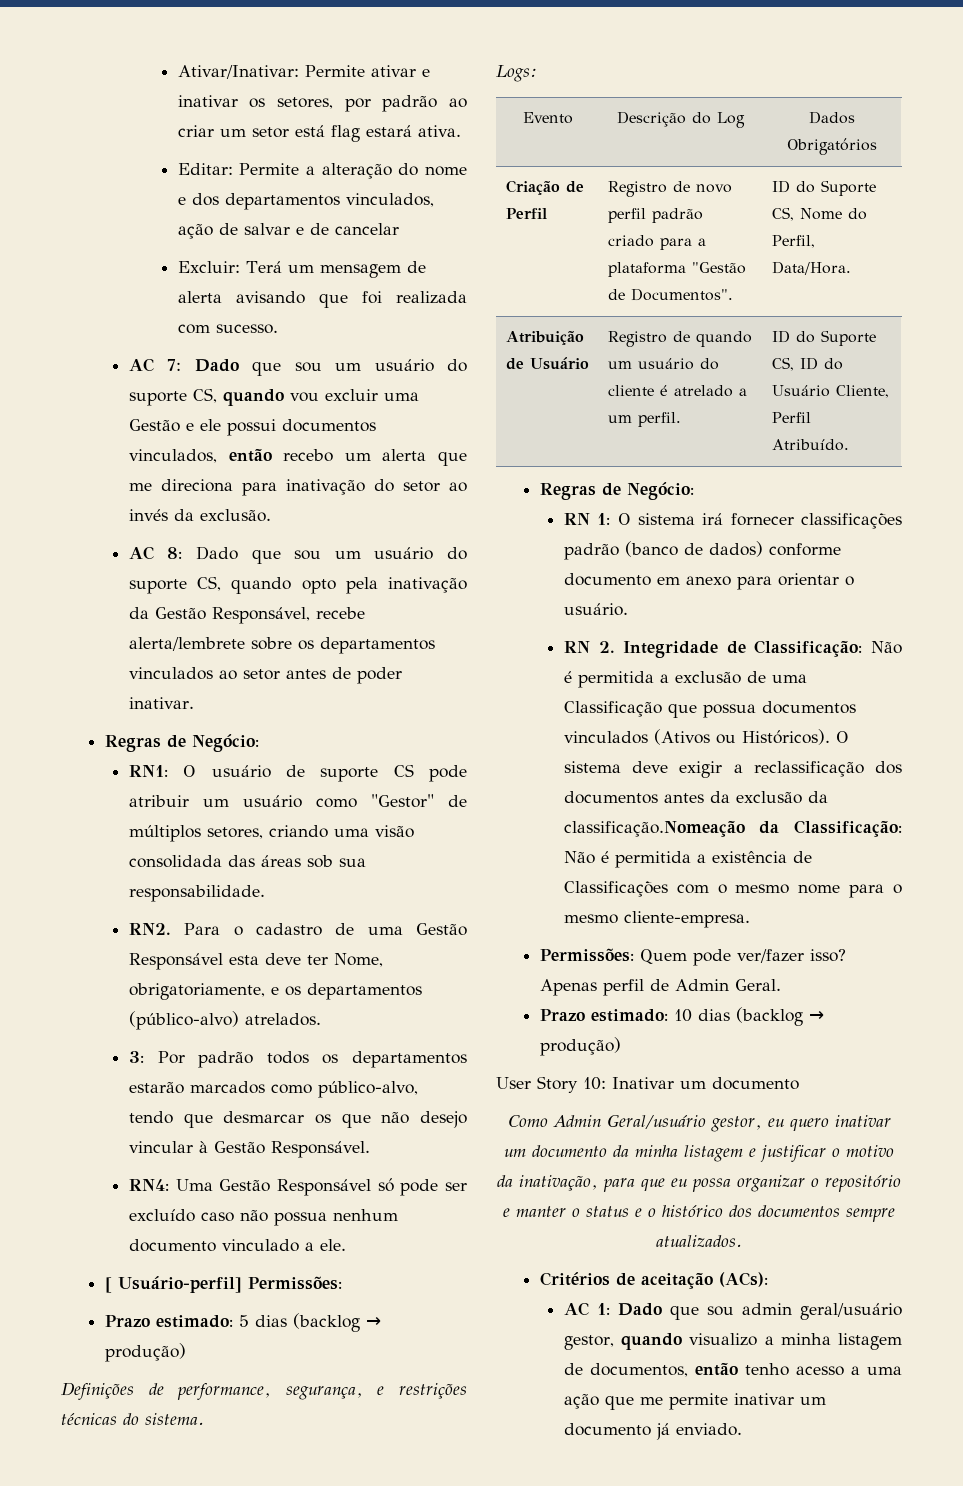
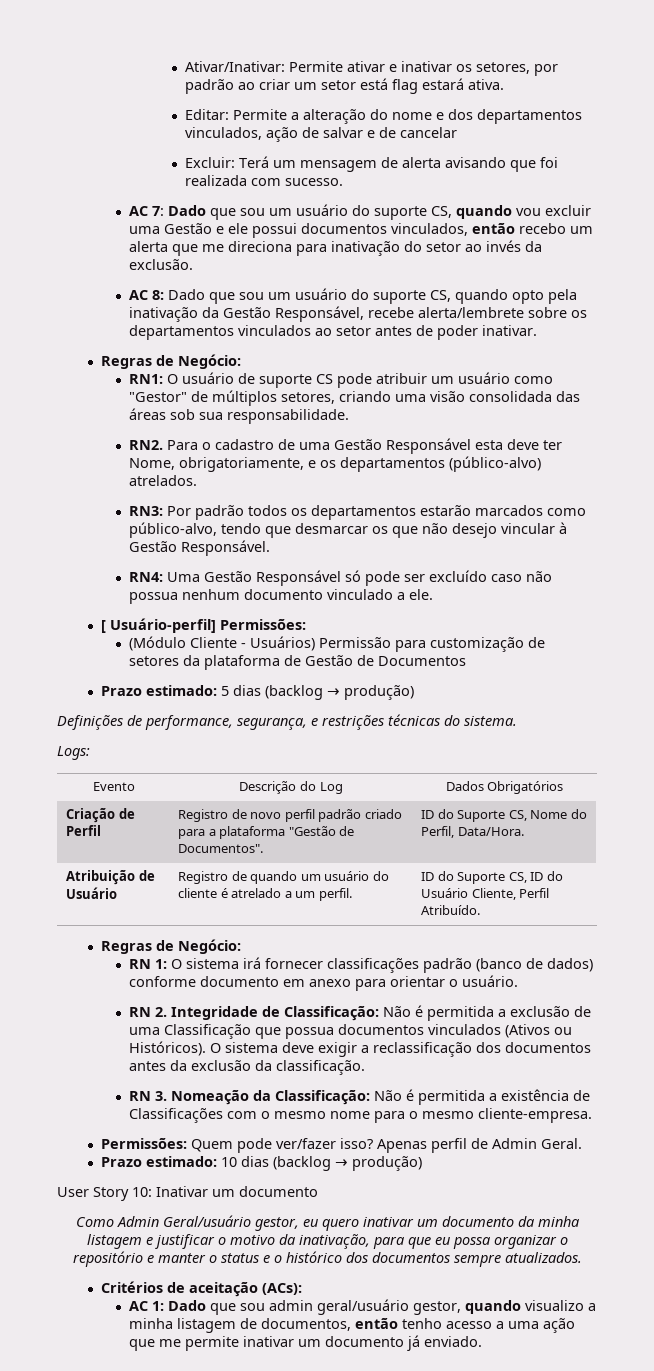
- 3: Por padrão todos os departamentos estarão marcados como público-alvo, tendo que desmarcar os que não desejo vincular à Gestão Responsável.
+ RN3: Por padrão todos os departamentos estarão marcados como público-alvo, tendo que desmarcar os que não desejo vincular à Gestão Responsável.
+ (Módulo Cliente - Usuários) Permissão para customização de setores da plataforma de Gestão de Documentos
- O sistema deve exigir a reclassificação dos documentos antes da exclusão da classificação.Nomeação da Classificação: Não é permitida a existência de Classificações com o mesmo nome para o mesmo cliente-empresa.
+ O sistema deve exigir a reclassificação dos documentos antes da exclusão da classificação.
+ RN 3. Nomeação da Classificação: Não é permitida a existência de Classificações com o mesmo nome para o mesmo cliente-empresa.

